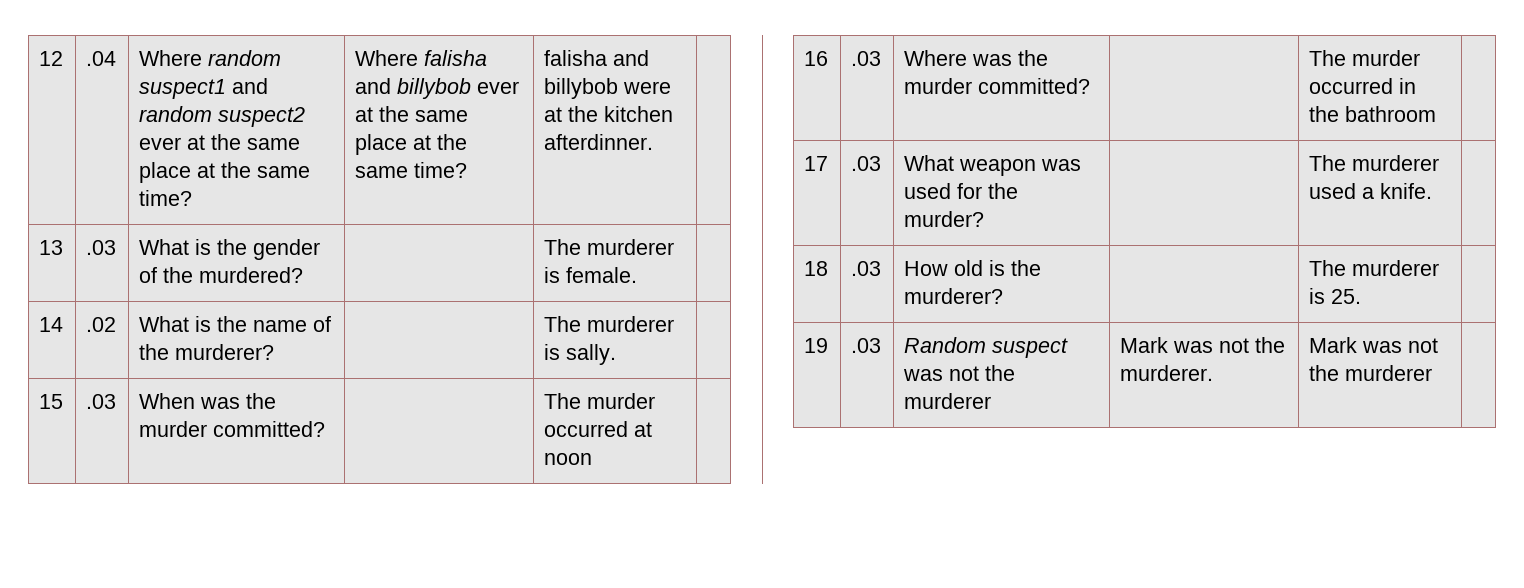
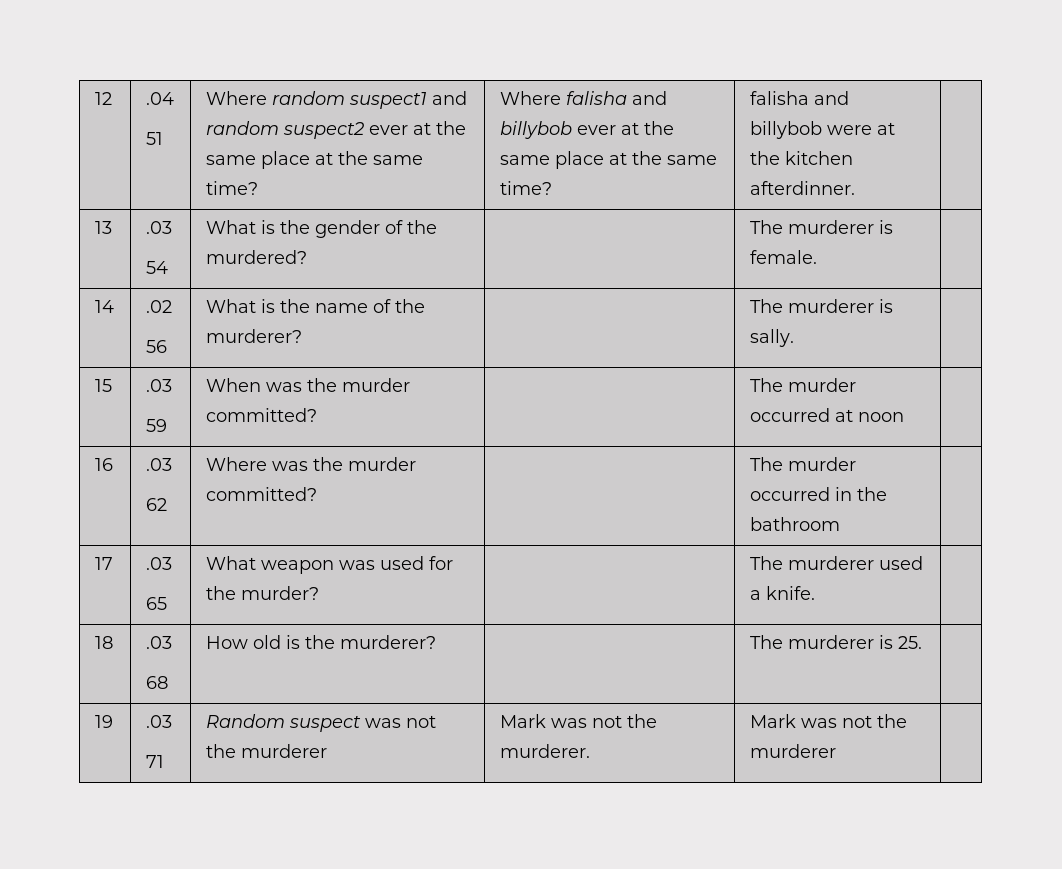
- 12 | .04 | Where random suspect1 and random suspect2 ever at the same place at the same time? | Where falisha and billybob ever at the same place at the same time? | falisha and billybob were at the kitchen afterdinner. |
+ 12 | .04
+ 51 | Where random suspect1 and random suspect2 ever at the same place at the same time? | Where falisha and billybob ever at the same place at the same time? | falisha and billybob were at the kitchen afterdinner. |
- 13 | .03 | What is the gender of the murdered? | | The murderer is female. |
+ 13 | .03
+ 54 | What is the gender of the murdered? | | The murderer is female. |
- 14 | .02 | What is the name of the murderer? | | The murderer is sally. |
+ 14 | .02
+ 56 | What is the name of the murderer? | | The murderer is sally. |
- 15 | .03 | When was the murder committed? | | The murder occurred at noon |
+ 15 | .03
+ 59 | When was the murder committed? | | The murder occurred at noon |
- 16 | .03 | Where was the murder committed? | | The murder occurred in the bathroom |
+ 16 | .03
+ 62 | Where was the murder committed? | | The murder occurred in the bathroom |
- 17 | .03 | What weapon was used for the murder? | | The murderer used a knife. |
+ 17 | .03
+ 65 | What weapon was used for the murder? | | The murderer used a knife. |
- 18 | .03 | How old is the murderer? | | The murderer is 25. |
+ 18 | .03
+ 68 | How old is the murderer? | | The murderer is 25. |
- 19 | .03 | Random suspect was not the murderer | Mark was not the murderer. | Mark was not the murderer |
+ 19 | .03
+ 71 | Random suspect was not the murderer | Mark was not the murderer. | Mark was not the murderer |

